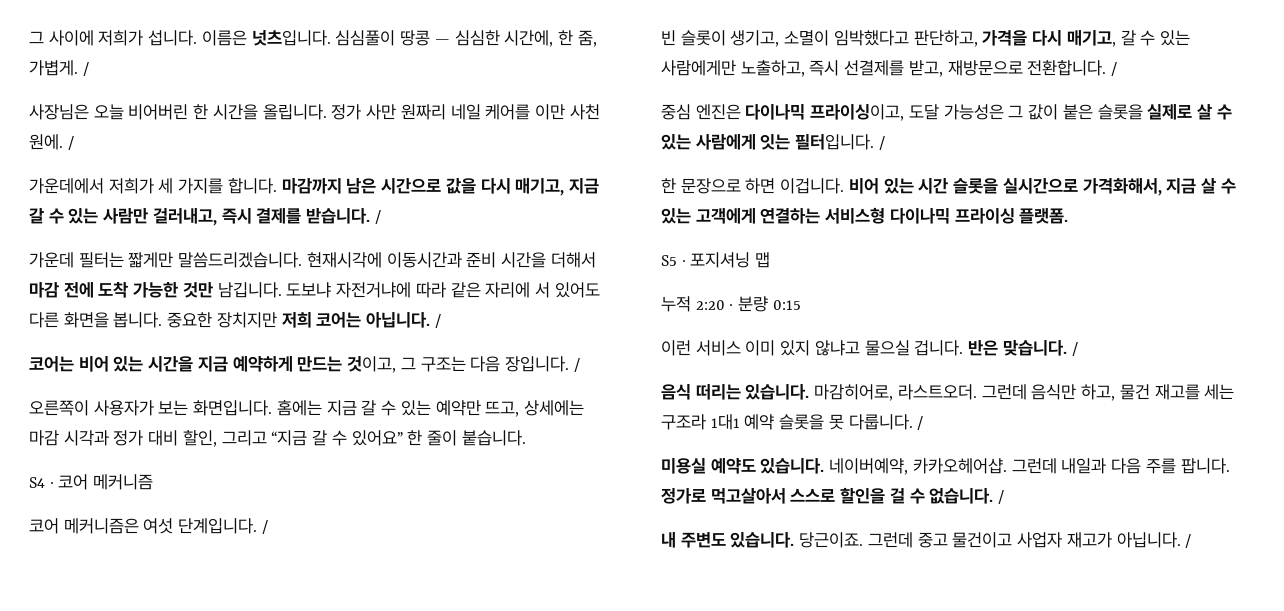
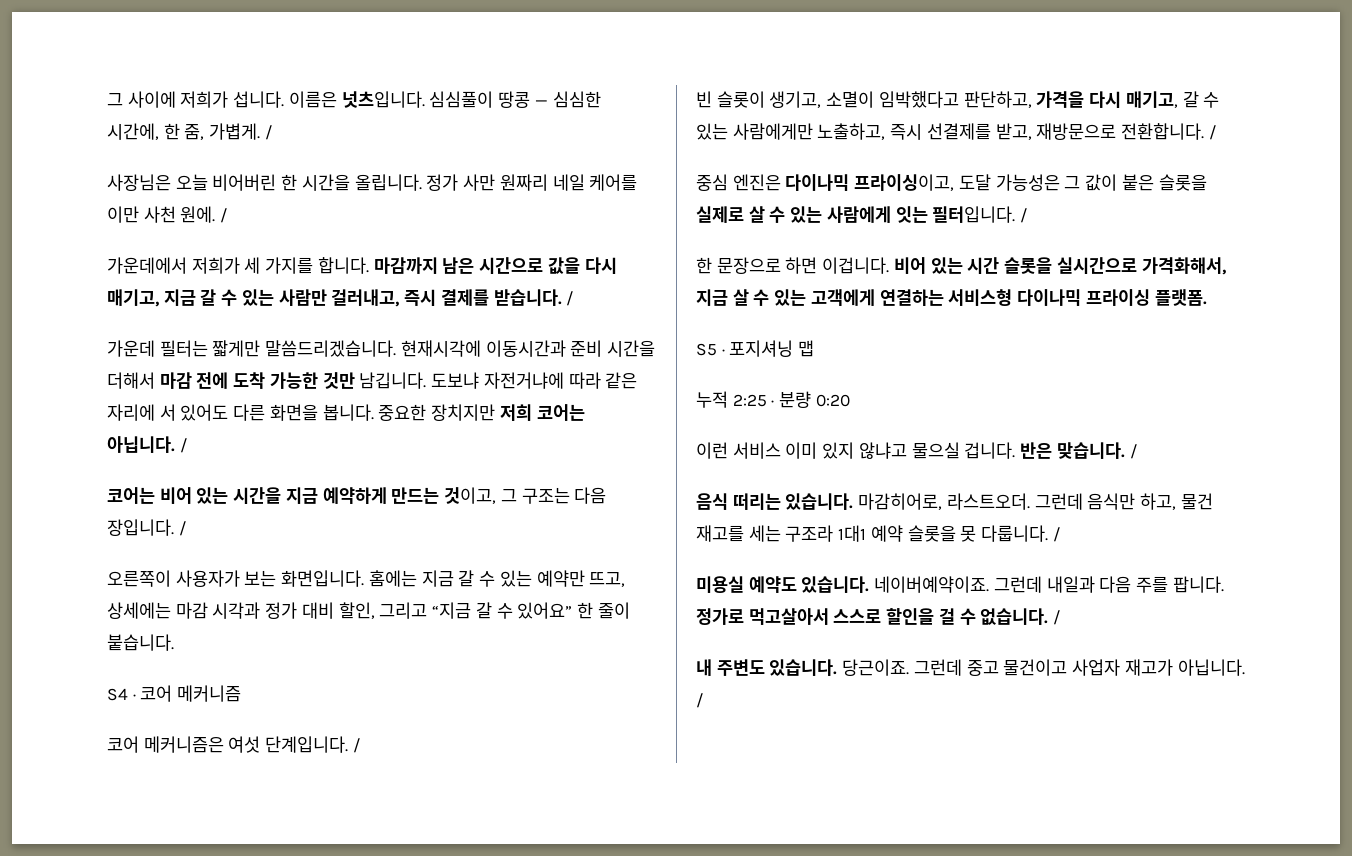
- 누적 2:20 · 분량 0:15
+ 누적 2:25 · 분량 0:20
- 네이버예약, 카카오헤어샵.
+ 네이버예약이죠.

